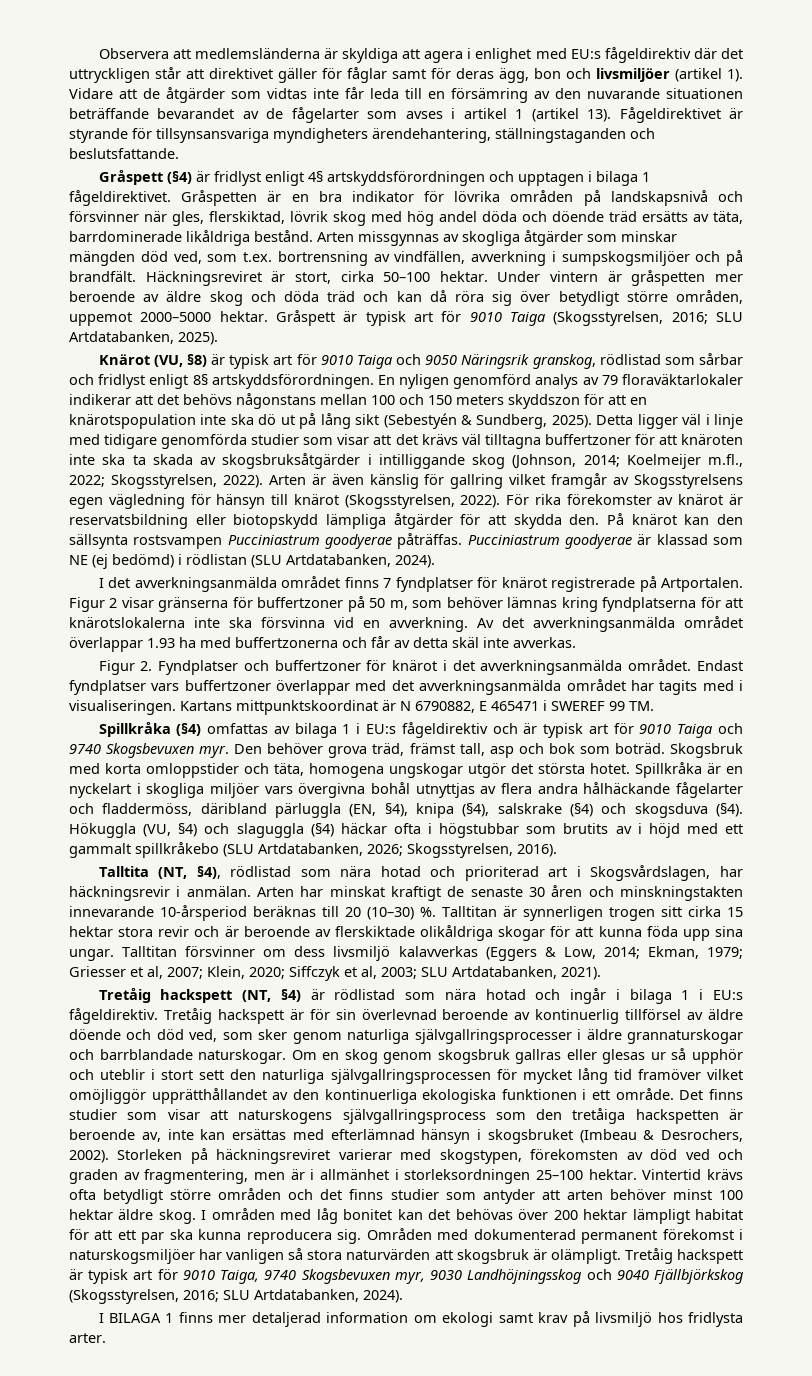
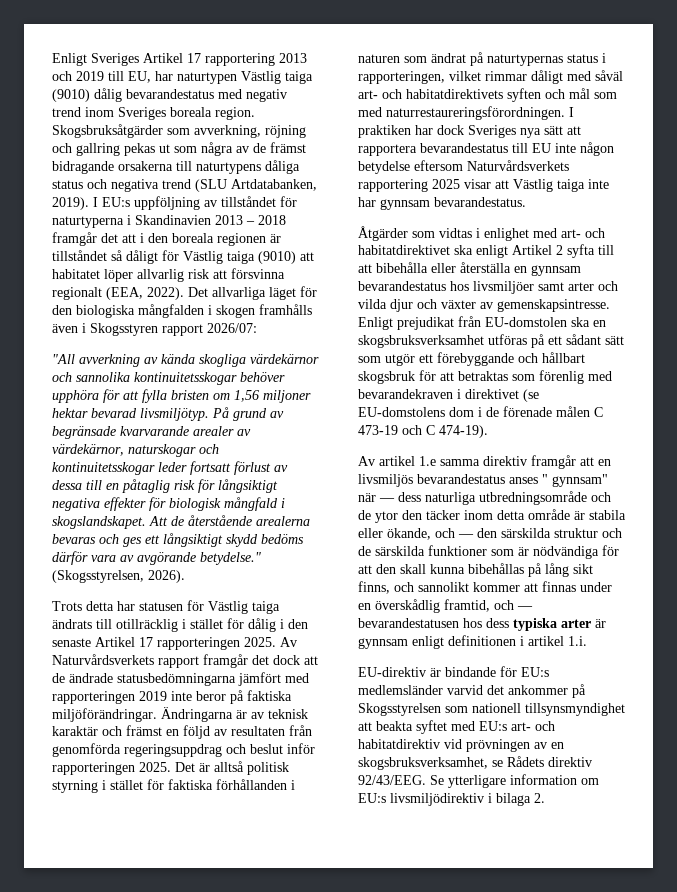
- Observera att medlemsländerna är skyldiga att agera i enlighet med EU:s fågeldirektiv där det uttryckligen står att direktivet gäller för fåglar samt för deras ägg, bon och livsmiljöer (artikel 1). Vidare att de åtgärder som vidtas inte får leda till en försämring av den nuvarande situationen beträffande bevarandet av de fågelarter som avses i artikel 1 (artikel 13). Fågeldirektivet är styrande för tillsynsansvariga myndigheters ärendehantering, ställningstaganden och beslutsfattande.
- Gråspett (§4) är fridlyst enligt 4§ artskyddsförordningen och upptagen i bilaga 1 fågeldirektivet. Gråspetten är en bra indikator för lövrika områden på landskapsnivå och försvinner när gles, flerskiktad, lövrik skog med hög andel döda och döende träd ersätts av täta, barrdominerade likåldriga bestånd. Arten missgynnas av skogliga åtgärder som minskar mängden död ved, som t.ex. bortrensning av vindfällen, avverkning i sumpskogsmiljöer och på brandfält. Häckningsreviret är stort, cirka 50–100 hektar. Under vintern är gråspetten mer beroende av äldre skog och döda träd och kan då röra sig över betydligt större områden, uppemot 2000–5000 hektar. Gråspett är typisk art för 9010 Taiga (Skogsstyrelsen, 2016; SLU Artdatabanken, 2025).
- Knärot (VU, §8) är typisk art för 9010 Taiga och 9050 Näringsrik granskog, rödlistad som sårbar och fridlyst enligt 8§ artskyddsförordningen. En nyligen genomförd analys av 79 floraväktarlokaler indikerar att det behövs någonstans mellan 100 och 150 meters skyddszon för att en knärotspopulation inte ska dö ut på lång sikt (Sebestyén & Sundberg, 2025). Detta ligger väl i linje med tidigare genomförda studier som visar att det krävs väl tilltagna buffertzoner för att knäroten inte ska ta skada av skogsbruksåtgärder i intilliggande skog (Johnson, 2014; Koelmeijer m.fl., 2022; Skogsstyrelsen, 2022). Arten är även känslig för gallring vilket framgår av Skogsstyrelsens egen vägledning för hänsyn till knärot (Skogsstyrelsen, 2022). För rika förekomster av knärot är reservatsbildning eller biotopskydd lämpliga åtgärder för att skydda den. På knärot kan den sällsynta rostsvampen Pucciniastrum goodyerae påträffas. Pucciniastrum goodyerae är klassad som NE (ej bedömd) i rödlistan (SLU Artdatabanken, 2024).
- I det avverkningsanmälda området finns 7 fyndplatser för knärot registrerade på Artportalen. Figur 2 visar gränserna för buffertzoner på 50 m, som behöver lämnas kring fyndplatserna för att knärotslokalerna inte ska försvinna vid en avverkning. Av det avverkningsanmälda området överlappar 1.93 ha med buffertzonerna och får av detta skäl inte avverkas.
- Figur 2. Fyndplatser och buffertzoner för knärot i det avverkningsanmälda området. Endast fyndplatser vars buffertzoner överlappar med det avverkningsanmälda området har tagits med i visualiseringen. Kartans mittpunktskoordinat är N 6790882, E 465471 i SWEREF 99 TM.
- Spillkråka (§4) omfattas av bilaga 1 i EU:s fågeldirektiv och är typisk art för 9010 Taiga och 9740 Skogsbevuxen myr. Den behöver grova träd, främst tall, asp och bok som boträd. Skogsbruk med korta omloppstider och täta, homogena ungskogar utgör det största hotet. Spillkråka är en nyckelart i skogliga miljöer vars övergivna bohål utnyttjas av flera andra hålhäckande fågelarter och fladdermöss, däribland pärluggla (EN, §4), knipa (§4), salskrake (§4) och skogsduva (§4). Hökuggla (VU, §4) och slaguggla (§4) häckar ofta i högstubbar som brutits av i höjd med ett gammalt spillkråkebo (SLU Artdatabanken, 2026; Skogsstyrelsen, 2016).
- Talltita (NT, §4), rödlistad som nära hotad och prioriterad art i Skogsvårdslagen, har häckningsrevir i anmälan. Arten har minskat kraftigt de senaste 30 åren och minskningstakten innevarande 10-årsperiod beräknas till 20 (10–30) %. Talltitan är synnerligen trogen sitt cirka 15 hektar stora revir och är beroende av flerskiktade olikåldriga skogar för att kunna föda upp sina ungar. Talltitan försvinner om dess livsmiljö kalavverkas (Eggers & Low, 2014; Ekman, 1979; Griesser et al, 2007; Klein, 2020; Siffczyk et al, 2003; SLU Artdatabanken, 2021).
- Tretåig hackspett (NT, §4) är rödlistad som nära hotad och ingår i bilaga 1 i EU:s fågeldirektiv. Tretåig hackspett är för sin överlevnad beroende av kontinuerlig tillförsel av äldre döende och död ved, som sker genom naturliga självgallringsprocesser i äldre grannaturskogar och barrblandade naturskogar. Om en skog genom skogsbruk gallras eller glesas ur så upphör och uteblir i stort sett den naturliga självgallringsprocessen för mycket lång tid framöver vilket omöjliggör upprätthållandet av den kontinuerliga ekologiska funktionen i ett område. Det finns studier som visar att naturskogens självgallringsprocess som den tretåiga hackspetten är beroende av, inte kan ersättas med efterlämnad hänsyn i skogsbruket (Imbeau & Desrochers, 2002). Storleken på häckningsreviret varierar med skogstypen, förekomsten av död ved och graden av fragmentering, men är i allmänhet i storleksordningen 25–100 hektar. Vintertid krävs ofta betydligt större områden och det finns studier som antyder att arten behöver minst 100 hektar äldre skog. I områden med låg bonitet kan det behövas över 200 hektar lämpligt habitat för att ett par ska kunna reproducera sig. Områden med dokumenterad permanent förekomst i naturskogsmiljöer har vanligen så stora naturvärden att skogsbruk är olämpligt. Tretåig hackspett är typisk art för 9010 Taiga, 9740 Skogsbevuxen myr, 9030 Landhöjningsskog och 9040 Fjällbjörkskog (Skogsstyrelsen, 2016; SLU Artdatabanken, 2024).
- I BILAGA 1 finns mer detaljerad information om ekologi samt krav på livsmiljö hos fridlysta arter.
+ Enligt Sveriges Artikel 17 rapportering 2013 och 2019 till EU, har naturtypen Västlig taiga (9010) dålig bevarandestatus med negativ trend inom Sveriges boreala region. Skogsbruksåtgärder som avverkning, röjning och gallring pekas ut som några av de främst bidragande orsakerna till naturtypens dåliga status och negativa trend (SLU Artdatabanken, 2019). I EU:s uppföljning av tillståndet för naturtyperna i Skandinavien 2013 – 2018 framgår det att i den boreala regionen är tillståndet så dåligt för Västlig taiga (9010) att habitatet löper allvarlig risk att försvinna regionalt (EEA, 2022). Det allvarliga läget för den biologiska mångfalden i skogen framhålls även i Skogsstyren rapport 2026/07:
+ "All avverkning av kända skogliga värdekärnor och sannolika kontinuitetsskogar behöver upphöra för att fylla bristen om 1,56 miljoner hektar bevarad livsmiljötyp. På grund av begränsade kvarvarande arealer av värdekärnor, naturskogar och kontinuitetsskogar leder fortsatt förlust av dessa till en påtaglig risk för långsiktigt negativa effekter för biologisk mångfald i skogslandskapet. Att de återstående arealerna bevaras och ges ett långsiktigt skydd bedöms därför vara av avgörande betydelse." (Skogsstyrelsen, 2026).
+ Trots detta har statusen för Västlig taiga ändrats till otillräcklig i stället för dålig i den senaste Artikel 17 rapporteringen 2025. Av Naturvårdsverkets rapport framgår det dock att de ändrade statusbedömningarna jämfört med rapporteringen 2019 inte beror på faktiska miljöförändringar. Ändringarna är av teknisk karaktär och främst en följd av resultaten från genomförda regeringsuppdrag och beslut inför rapporteringen 2025. Det är alltså politisk styrning i stället för faktiska förhållanden i naturen som ändrat på naturtypernas status i rapporteringen, vilket rimmar dåligt med såväl art- och habitatdirektivets syften och mål som med naturrestaureringsförordningen. I praktiken har dock Sveriges nya sätt att rapportera bevarandestatus till EU inte någon betydelse eftersom Naturvårdsverkets rapportering 2025 visar att Västlig taiga inte har gynnsam bevarandestatus.
+ Åtgärder som vidtas i enlighet med art- och habitatdirektivet ska enligt Artikel 2 syfta till att bibehålla eller återställa en gynnsam bevarandestatus hos livsmiljöer samt arter och vilda djur och växter av gemenskapsintresse. Enligt prejudikat från EU-domstolen ska en skogsbruksverksamhet utföras på ett sådant sätt som utgör ett förebyggande och hållbart skogsbruk för att betraktas som förenlig med bevarandekraven i direktivet (se EU-domstolens dom i de förenade målen C 473-19 och C 474-19).
+ Av artikel 1.e samma direktiv framgår att en livsmiljös bevarandestatus anses " gynnsam" när — dess naturliga utbredningsområde och de ytor den täcker inom detta område är stabila eller ökande, och — den särskilda struktur och de särskilda funktioner som är nödvändiga för att den skall kunna bibehållas på lång sikt finns, och sannolikt kommer att finnas under en överskådlig framtid, och — bevarandestatusen hos dess typiska arter är gynnsam enligt definitionen i artikel 1.i.
+ EU-direktiv är bindande för EU:s medlemsländer varvid det ankommer på Skogsstyrelsen som nationell tillsynsmyndighet att beakta syftet med EU:s art- och habitatdirektiv vid prövningen av en skogsbruksverksamhet, se Rådets direktiv 92/43/EEG. Se ytterligare information om EU:s livsmiljödirektiv i bilaga 2.

